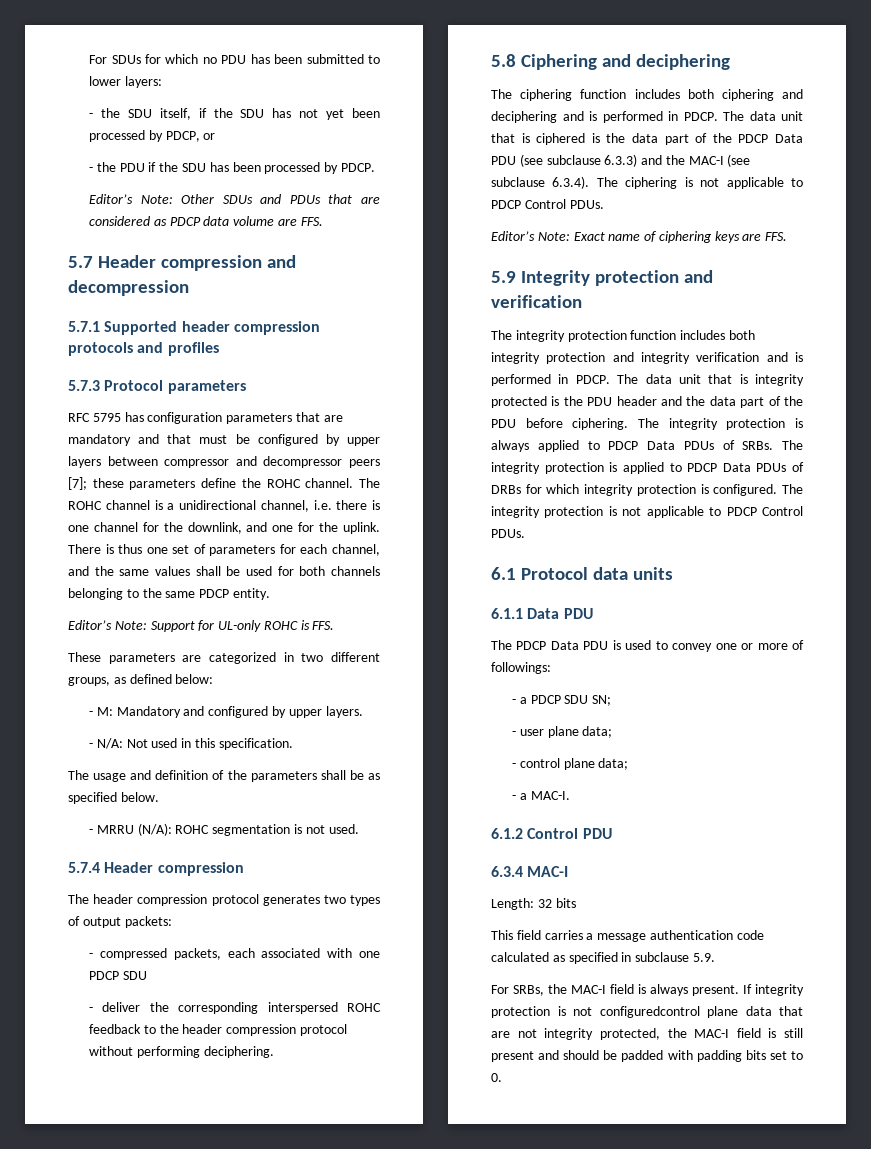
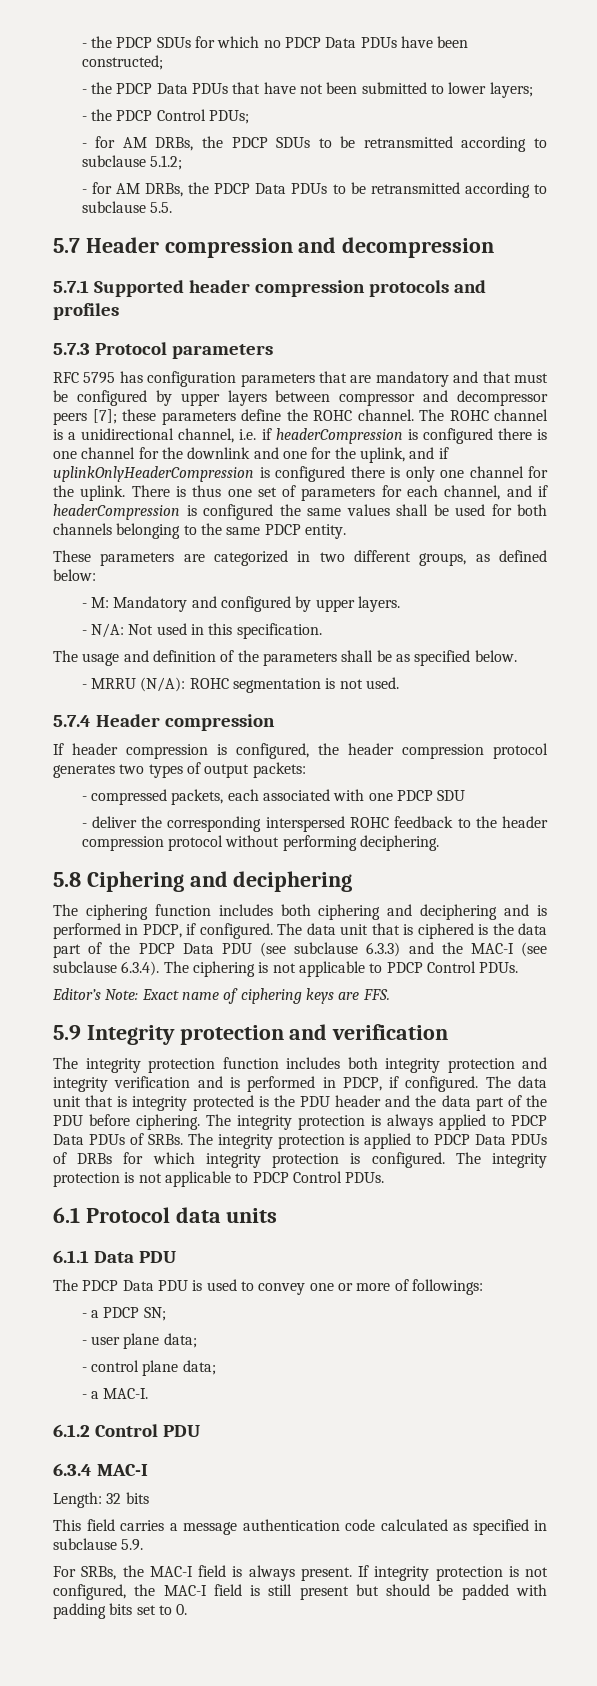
- For SDUs for which no PDU has been submitted to lower layers:
- - the SDU itself, if the SDU has not yet been processed by PDCP, or
- - the PDU if the SDU has been processed by PDCP.
- Editor’s Note: Other SDUs and PDUs that are considered as PDCP data volume are FFS.
+ - the PDCP SDUs for which no PDCP Data PDUs have been constructed;
+ - the PDCP Data PDUs that have not been submitted to lower layers;
+ - the PDCP Control PDUs;
+ - for AM DRBs, the PDCP SDUs to be retransmitted according to subclause 5.1.2;
+ - for AM DRBs, the PDCP Data PDUs to be retransmitted according to subclause 5.5.
- The ROHC channel is a unidirectional channel, i.e. there is one channel for the downlink, and one for the uplink.
+ The ROHC channel is a unidirectional channel, i.e. if headerCompression is configured there is one channel for the downlink and one for the uplink, and if uplinkOnlyHeaderCompression is configured there is only one channel for the uplink.
- There is thus one set of parameters for each channel, and the same values shall be used for both channels belonging to the same PDCP entity.
+ There is thus one set of parameters for each channel, and if headerCompression is configured the same values shall be used for both channels belonging to the same PDCP entity.
- Editor’s Note: Support for UL-only ROHC is FFS.
- The header compression protocol generates two types of output packets:
+ If header compression is configured, the header compression protocol generates two types of output packets:
- The ciphering function includes both ciphering and deciphering and is performed in PDCP.
+ The ciphering function includes both ciphering and deciphering and is performed in PDCP, if configured.
- The integrity protection function includes both integrity protection and integrity verification and is performed in PDCP.
+ The integrity protection function includes both integrity protection and integrity verification and is performed in PDCP, if configured.
- - a PDCP SDU SN;
+ - a PDCP SN;
- If integrity protection is not configuredcontrol plane data that are not integrity protected, the MAC-I field is still present and should be padded with padding bits set to 0.
+ If integrity protection is not configured, the MAC-I field is still present but should be padded with padding bits set to 0.

